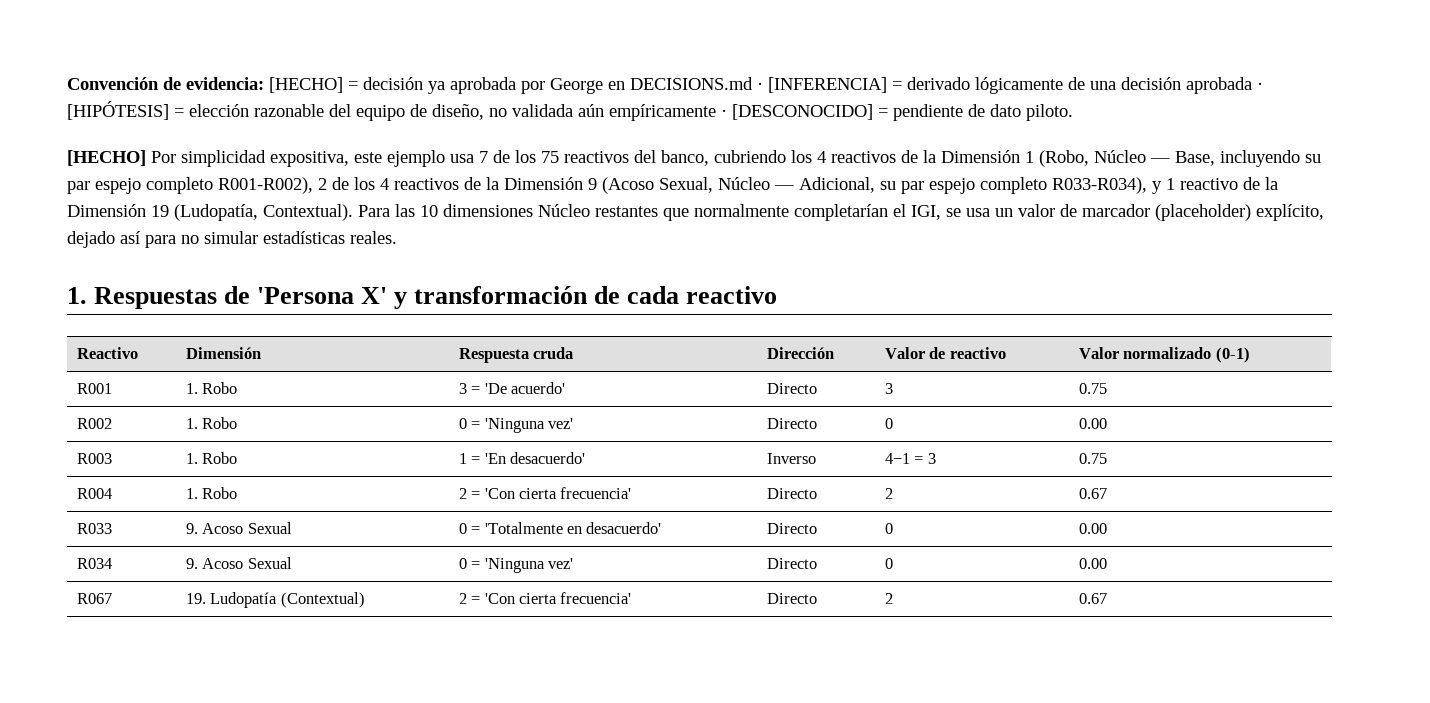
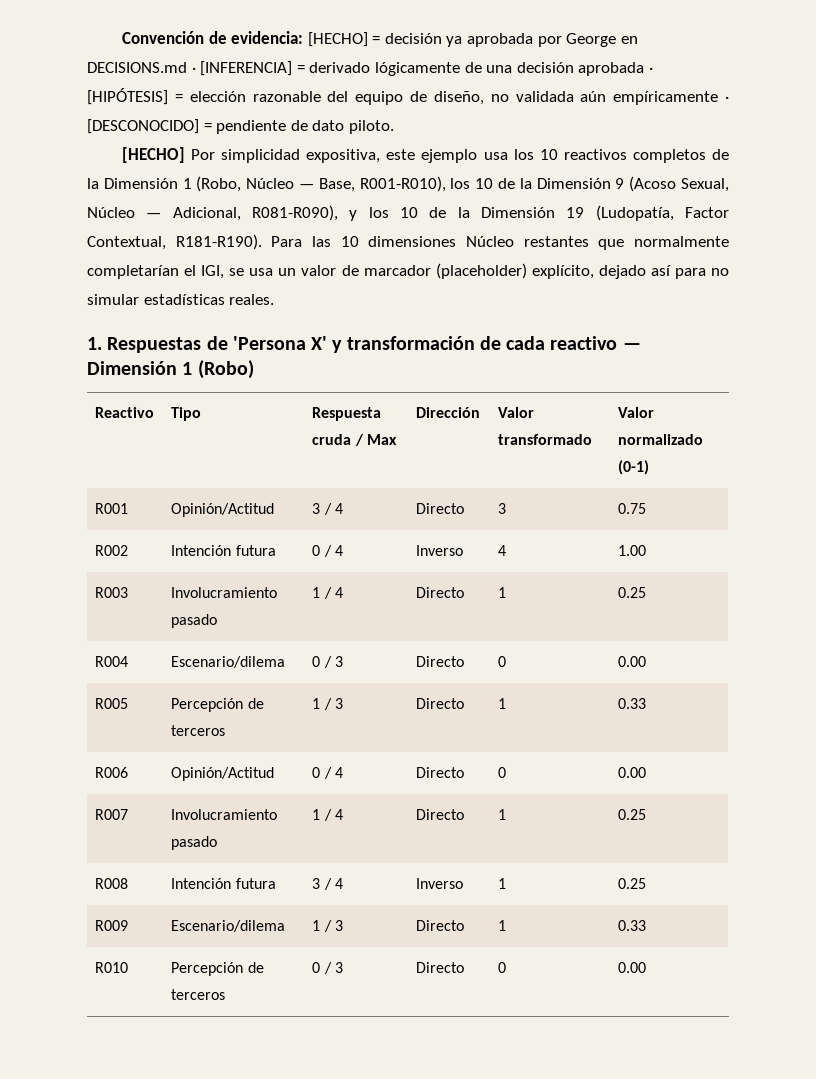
- [HECHO] Por simplicidad expositiva, este ejemplo usa 7 de los 75 reactivos del banco, cubriendo los 4 reactivos de la Dimensión 1 (Robo, Núcleo — Base, incluyendo su par espejo completo R001-R002), 2 de los 4 reactivos de la Dimensión 9 (Acoso Sexual, Núcleo — Adicional, su par espejo completo R033-R034), y 1 reactivo de la Dimensión 19 (Ludopatía, Contextual).
+ [HECHO] Por simplicidad expositiva, este ejemplo usa los 10 reactivos completos de la Dimensión 1 (Robo, Núcleo — Base, R001-R010), los 10 de la Dimensión 9 (Acoso Sexual, Núcleo — Adicional, R081-R090), y los 10 de la Dimensión 19 (Ludopatía, Factor Contextual, R181-R190).
- 1. Respuestas de 'Persona X' y transformación de cada reactivo
+ 1. Respuestas de 'Persona X' y transformación de cada reactivo — Dimensión 1 (Robo)
- Reactivo | Dimensión | Respuesta cruda | Dirección | Valor de reactivo | Valor normalizado (0-1)
+ Reactivo | Tipo | Respuesta cruda / Max | Dirección | Valor transformado | Valor normalizado (0-1)
- R001 | 1. Robo | 3 = 'De acuerdo' | Directo | 3 | 0.75
+ R001 | Opinión/Actitud | 3 / 4 | Directo | 3 | 0.75
- R002 | 1. Robo | 0 = 'Ninguna vez' | Directo | 0 | 0.00
- R003 | 1. Robo | 1 = 'En desacuerdo' | Inverso | 4−1 = 3 | 0.75
- R004 | 1. Robo | 2 = 'Con cierta frecuencia' | Directo | 2 | 0.67
- R033 | 9. Acoso Sexual | 0 = 'Totalmente en desacuerdo' | Directo | 0 | 0.00
- R034 | 9. Acoso Sexual | 0 = 'Ninguna vez' | Directo | 0 | 0.00
- R067 | 19. Ludopatía (Contextual) | 2 = 'Con cierta frecuencia' | Directo | 2 | 0.67
+ R002 | Intención futura | 0 / 4 | Inverso | 4 | 1.00
+ R003 | Involucramiento pasado | 1 / 4 | Directo | 1 | 0.25
+ R004 | Escenario/dilema | 0 / 3 | Directo | 0 | 0.00
+ R005 | Percepción de terceros | 1 / 3 | Directo | 1 | 0.33
+ R006 | Opinión/Actitud | 0 / 4 | Directo | 0 | 0.00
+ R007 | Involucramiento pasado | 1 / 4 | Directo | 1 | 0.25
+ R008 | Intención futura | 3 / 4 | Inverso | 1 | 0.25
+ R009 | Escenario/dilema | 1 / 3 | Directo | 1 | 0.33
+ R010 | Percepción de terceros | 0 / 3 | Directo | 0 | 0.00

